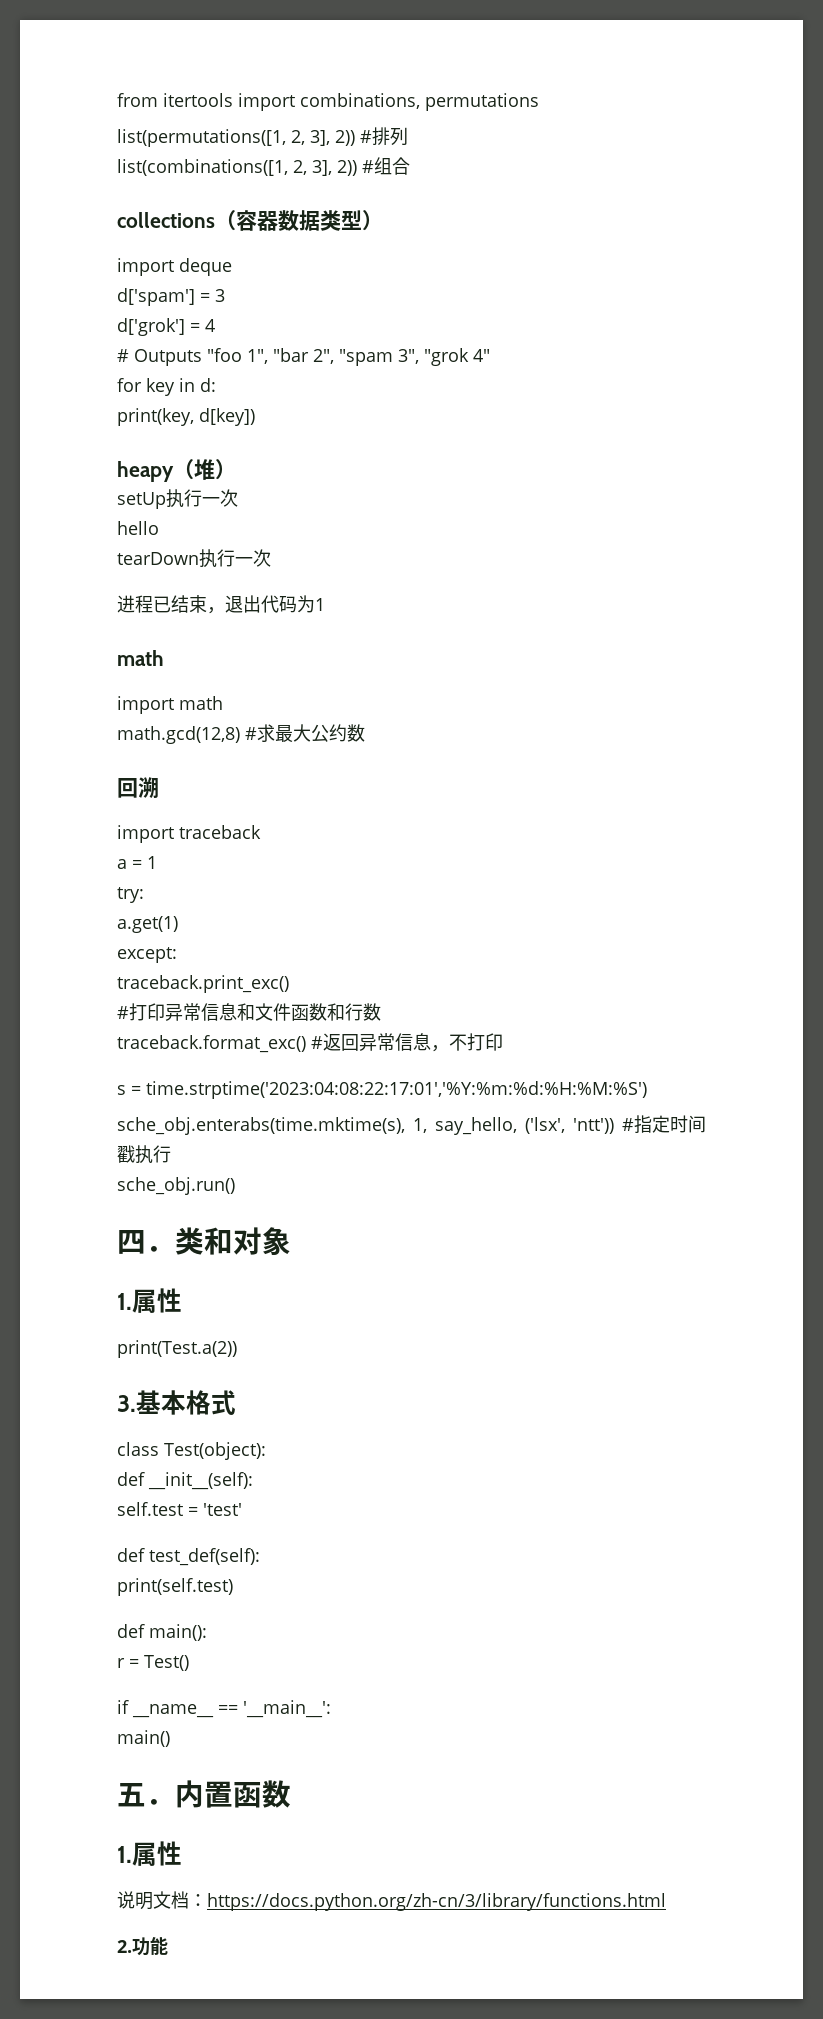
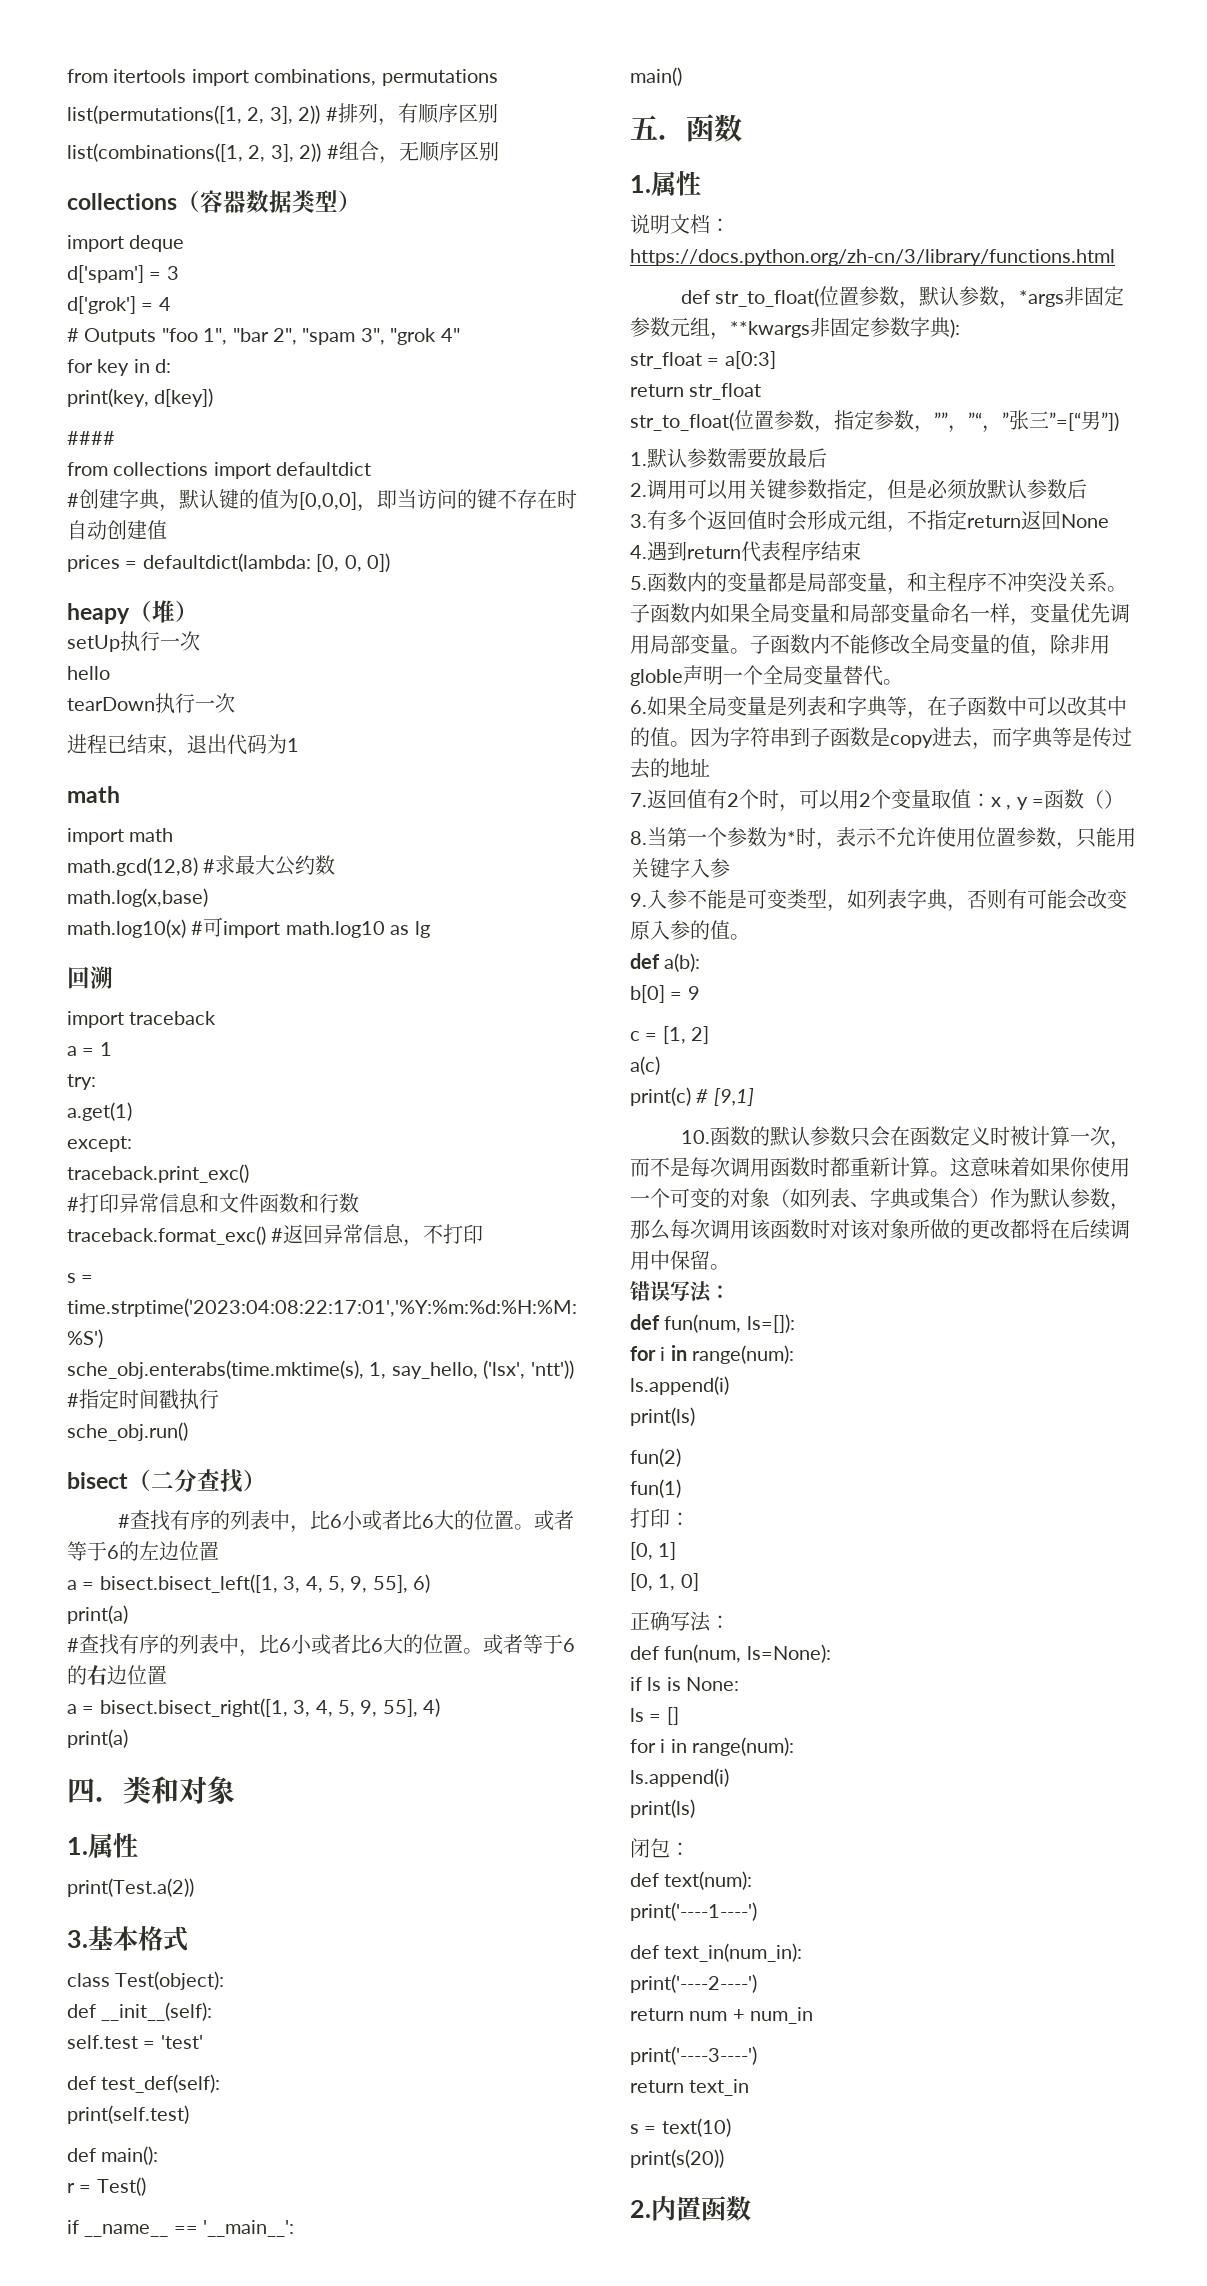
- list(permutations([1, 2, 3], 2)) #排列
+ list(permutations([1, 2, 3], 2)) #排列，有顺序区别
- list(combinations([1, 2, 3], 2)) #组合
+ list(combinations([1, 2, 3], 2)) #组合，无顺序区别
+ ####
+ from collections import defaultdict
+ #创建字典，默认键的值为[0,0,0]，即当访问的键不存在时自动创建值
+ prices = defaultdict(lambda: [0, 0, 0])
+ math.log(x,base)
+ math.log10(x) #可import math.log10 as lg
+ bisect（二分查找）
+ #查找有序的列表中，比6小或者比6大的位置。或者等于6的左边位置
+ a = bisect.bisect_left([1, 3, 4, 5, 9, 55], 6)
+ print(a)
+ #查找有序的列表中，比6小或者比6大的位置。或者等于6的右边位置
+ a = bisect.bisect_right([1, 3, 4, 5, 9, 55], 4)
+ print(a)
- 五．内置函数
+ 五．函数
- 2.功能
+ def str_to_float(位置参数，默认参数，*args非固定参数元组，**kwargs非固定参数字典):
+ str_float = a[0:3]
+ return str_float
+ str_to_float(位置参数，指定参数，””，”“，”张三”=[“男”])
+ 1.默认参数需要放最后
+ 2.调用可以用关键参数指定，但是必须放默认参数后
+ 3.有多个返回值时会形成元组，不指定return返回None
+ 4.遇到return代表程序结束
+ 5.函数内的变量都是局部变量，和主程序不冲突没关系。子函数内如果全局变量和局部变量命名一样，变量优先调用局部变量。子函数内不能修改全局变量的值，除非用globle声明一个全局变量替代。
+ 6.如果全局变量是列表和字典等，在子函数中可以改其中的值。因为字符串到子函数是copy进去，而字典等是传过去的地址
+ 7.返回值有2个时，可以用2个变量取值：x , y =函数（）
+ 8.当第一个参数为*时，表示不允许使用位置参数，只能用关键字入参
+ 9.入参不能是可变类型，如列表字典，否则有可能会改变原入参的值。
+ def a(b):
+ b[0] = 9
+ c = [1, 2]
+ a(c)
+ print(c) # [9,1]
+ 10.函数的默认参数只会在函数定义时被计算一次，而不是每次调用函数时都重新计算。这意味着如果你使用一个可变的对象（如列表、字典或集合）作为默认参数，那么每次调用该函数时对该对象所做的更改都将在后续调用中保留。
+ 错误写法：
+ def fun(num, ls=[]):
+ for i in range(num):
+ ls.append(i)
+ print(ls)
+ fun(2)
+ fun(1)
+ 打印：
+ [0, 1]
+ [0, 1, 0]
+ 正确写法：
+ def fun(num, ls=None):
+ if ls is None:
+ ls = []
+ for i in range(num):
+ ls.append(i)
+ print(ls)
+ 闭包：
+ def text(num):
+ print('----1----')
+ def text_in(num_in):
+ print('----2----')
+ return num + num_in
+ print('----3----')
+ return text_in
+ s = text(10)
+ print(s(20))
+ 2.内置函数

